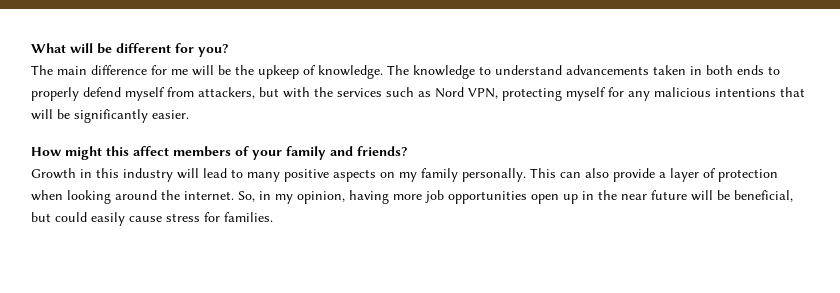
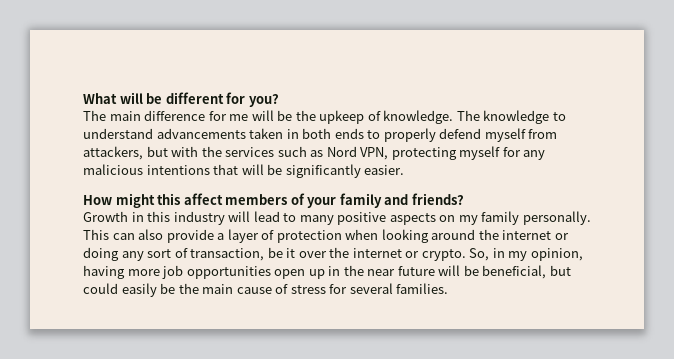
- This can also provide a layer of protection when looking around the internet.
+ This can also provide a layer of protection when looking around the internet or doing any sort of transaction, be it over the internet or crypto.
- So, in my opinion, having more job opportunities open up in the near future will be beneficial, but could easily cause stress for families.
+ So, in my opinion, having more job opportunities open up in the near future will be beneficial, but could easily be the main cause of stress for several families.

